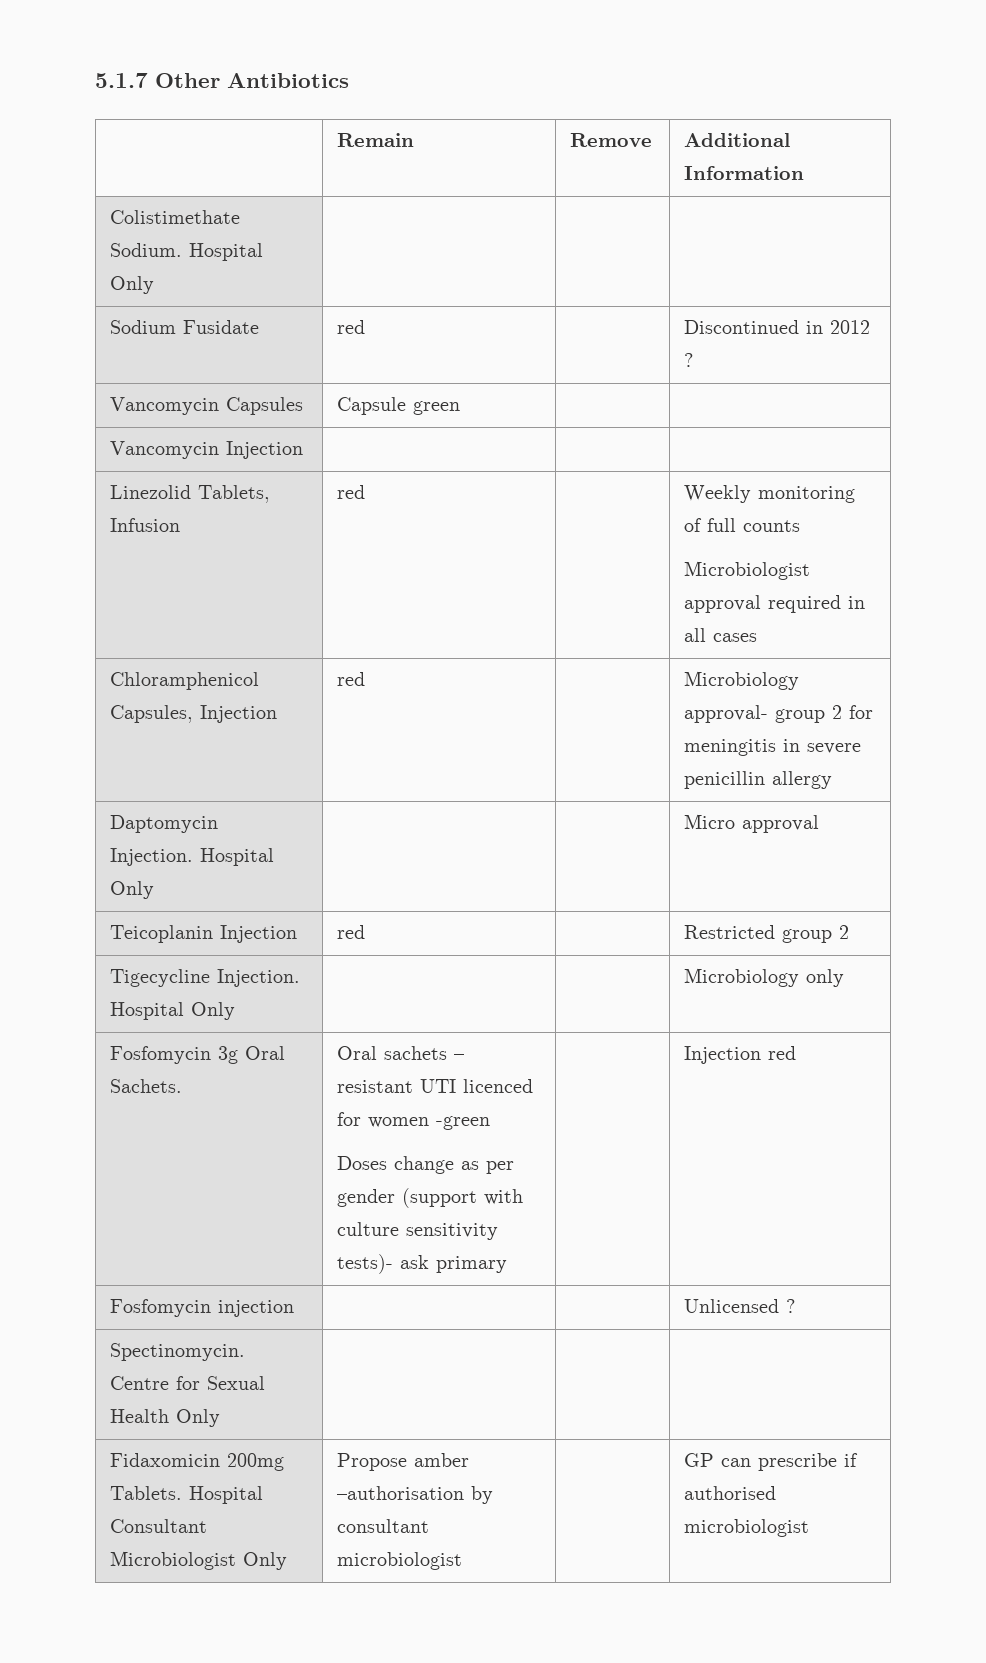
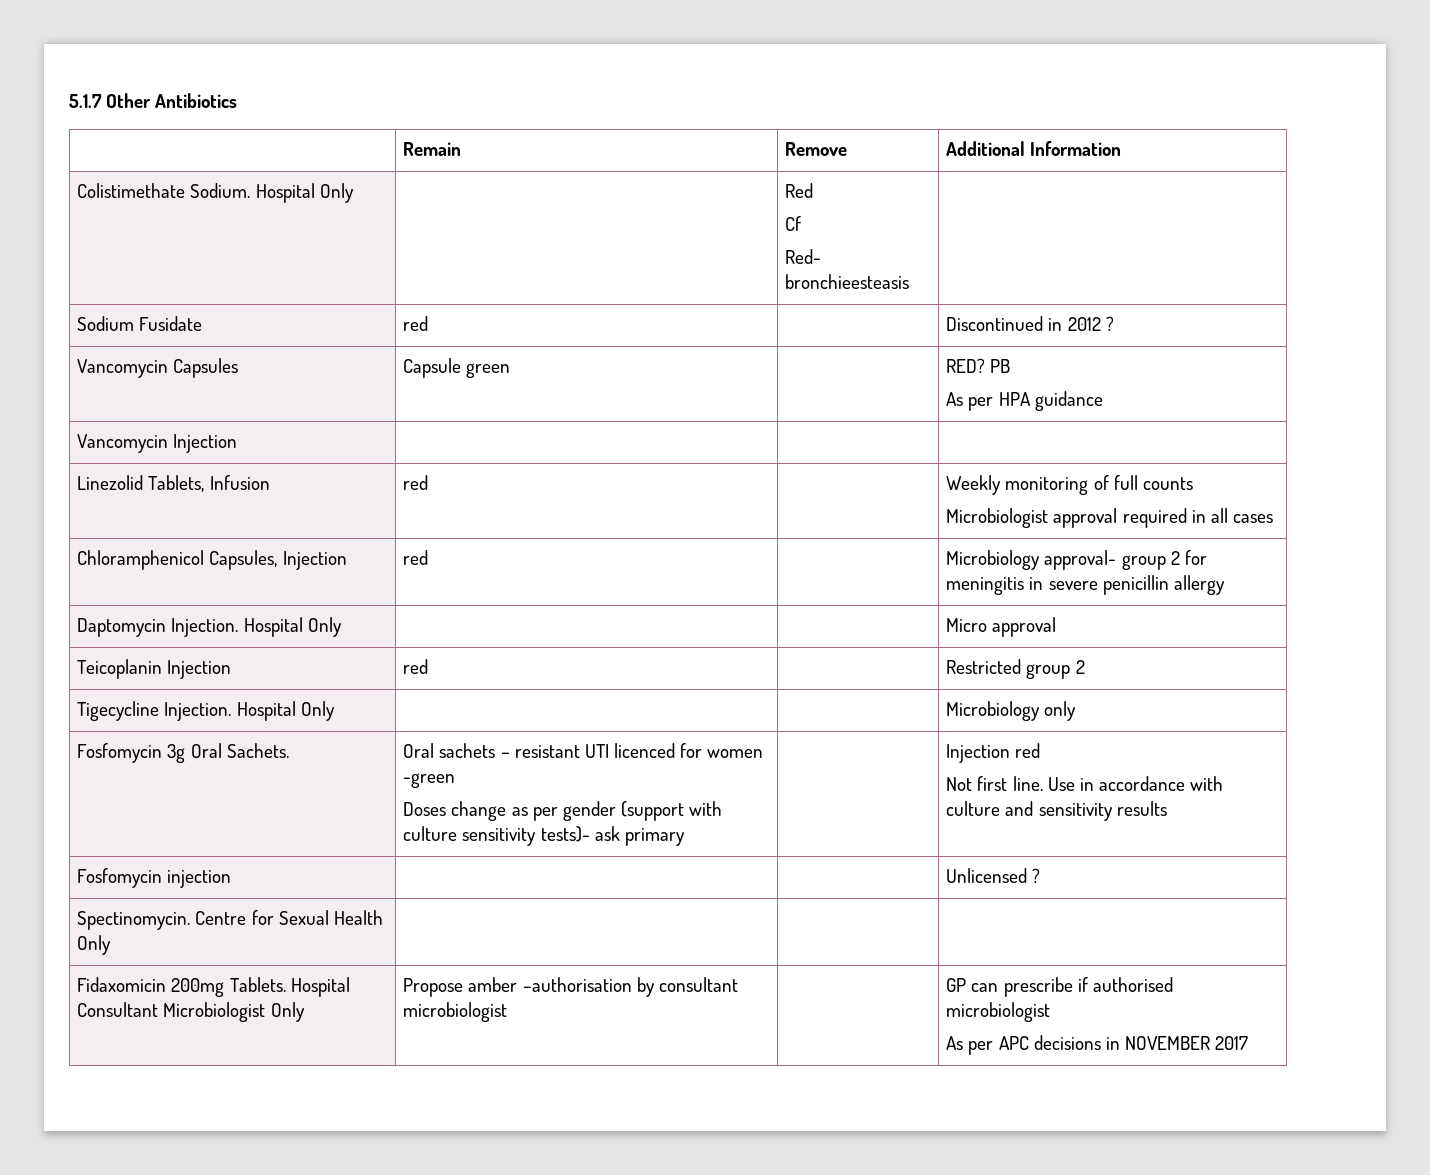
- Colistimethate Sodium. Hospital Only | | |
+ Colistimethate Sodium. Hospital Only | | Red
+ Cf
+ Red- bronchieesteasis |
- Vancomycin Capsules | Capsule green | |
+ Vancomycin Capsules | Capsule green | | RED? PB
+ As per HPA guidance
  Fosfomycin 3g Oral Sachets. | Oral sachets – resistant UTI licenced for women -green
  Doses change as per gender (support with culture sensitivity tests)- ask primary | | Injection red
+ Not first line. Use in accordance with culture and sensitivity results
  Fidaxomicin 200mg Tablets. Hospital Consultant Microbiologist Only | Propose amber –authorisation by consultant microbiologist | | GP can prescribe if authorised microbiologist
+ As per APC decisions in NOVEMBER 2017

